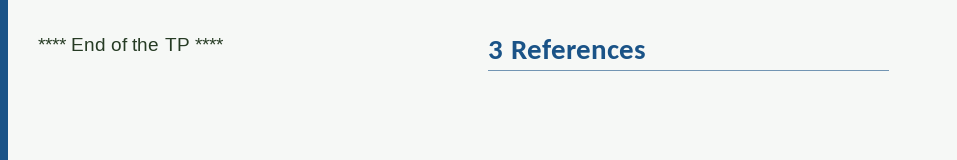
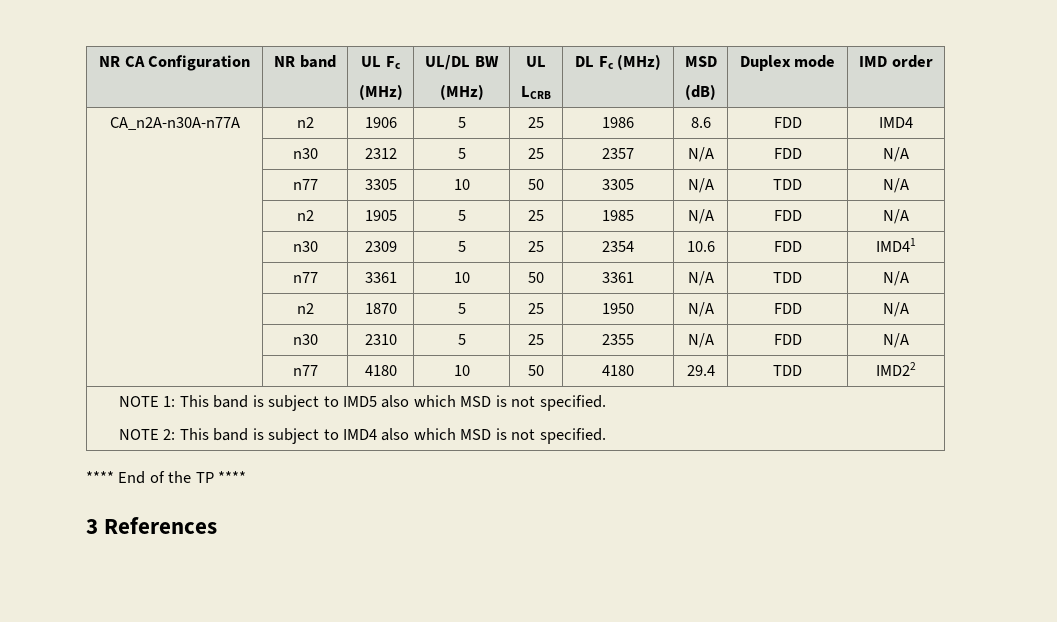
+ NR CA Configuration | NR band | UL Fc
+ (MHz) | UL/DL BW
+ (MHz) | UL
+ LCRB | DL Fc (MHz) | MSD
+ (dB) | Duplex mode | IMD order
+ CA_n2A-n30A-n77A | n2 | 1906 | 5 | 25 | 1986 | 8.6 | FDD | IMD4
+ | n30 | 2312 | 5 | 25 | 2357 | N/A | FDD | N/A
+ | n77 | 3305 | 10 | 50 | 3305 | N/A | TDD | N/A
+ | n2 | 1905 | 5 | 25 | 1985 | N/A | FDD | N/A
+ | n30 | 2309 | 5 | 25 | 2354 | 10.6 | FDD | IMD41
+ | n77 | 3361 | 10 | 50 | 3361 | N/A | TDD | N/A
+ | n2 | 1870 | 5 | 25 | 1950 | N/A | FDD | N/A
+ | n30 | 2310 | 5 | 25 | 2355 | N/A | FDD | N/A
+ | n77 | 4180 | 10 | 50 | 4180 | 29.4 | TDD | IMD22
+ NOTE 1: This band is subject to IMD5 also which MSD is not specified.
+ NOTE 2: This band is subject to IMD4 also which MSD is not specified.

